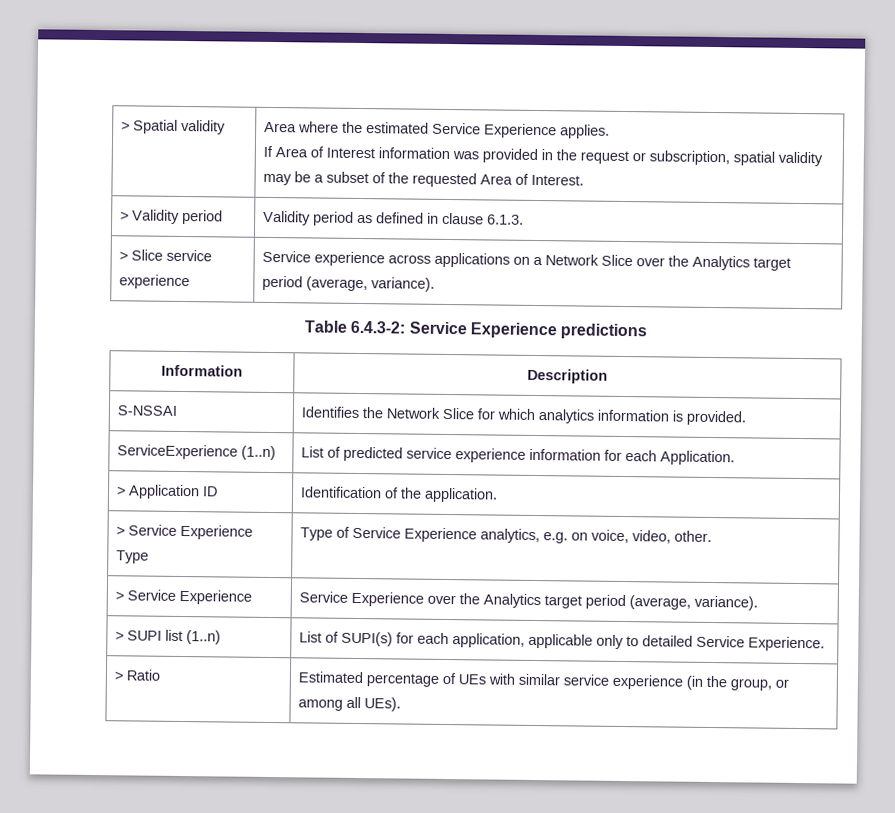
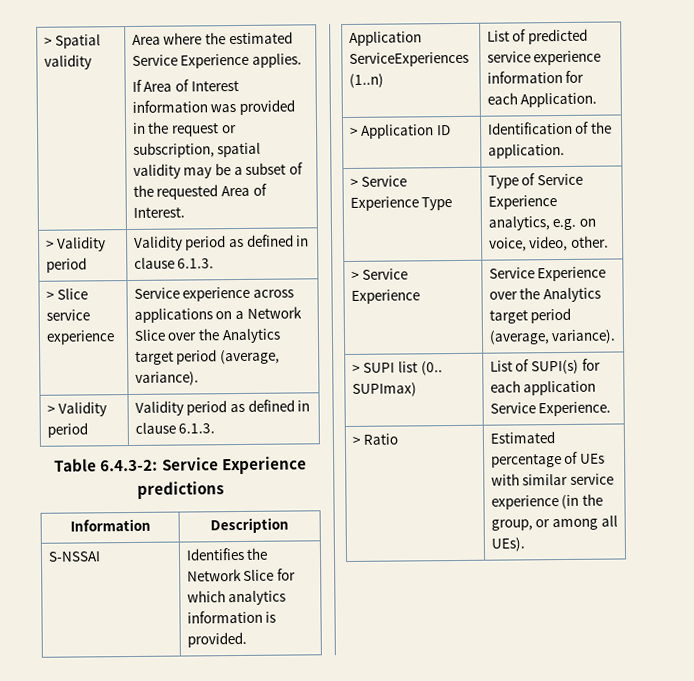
  > Slice service experience | Service experience across applications on a Network Slice over the Analytics target period (average, variance).
+ > Validity period | Validity period as defined in clause 6.1.3.
- ServiceExperience (1..n) | List of predicted service experience information for each Application.
+ Application ServiceExperiences (1..n) | List of predicted service experience information for each Application.
- > SUPI list (1..n) | List of SUPI(s) for each application, applicable only to detailed Service Experience.
+ > SUPI list (0.. SUPImax) | List of SUPI(s) for each application Service Experience.

